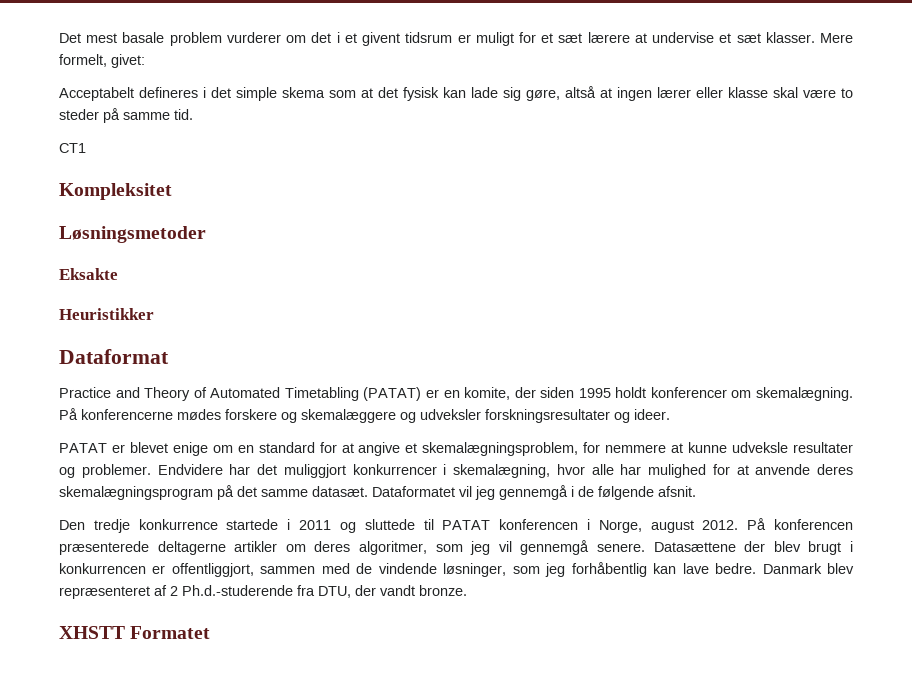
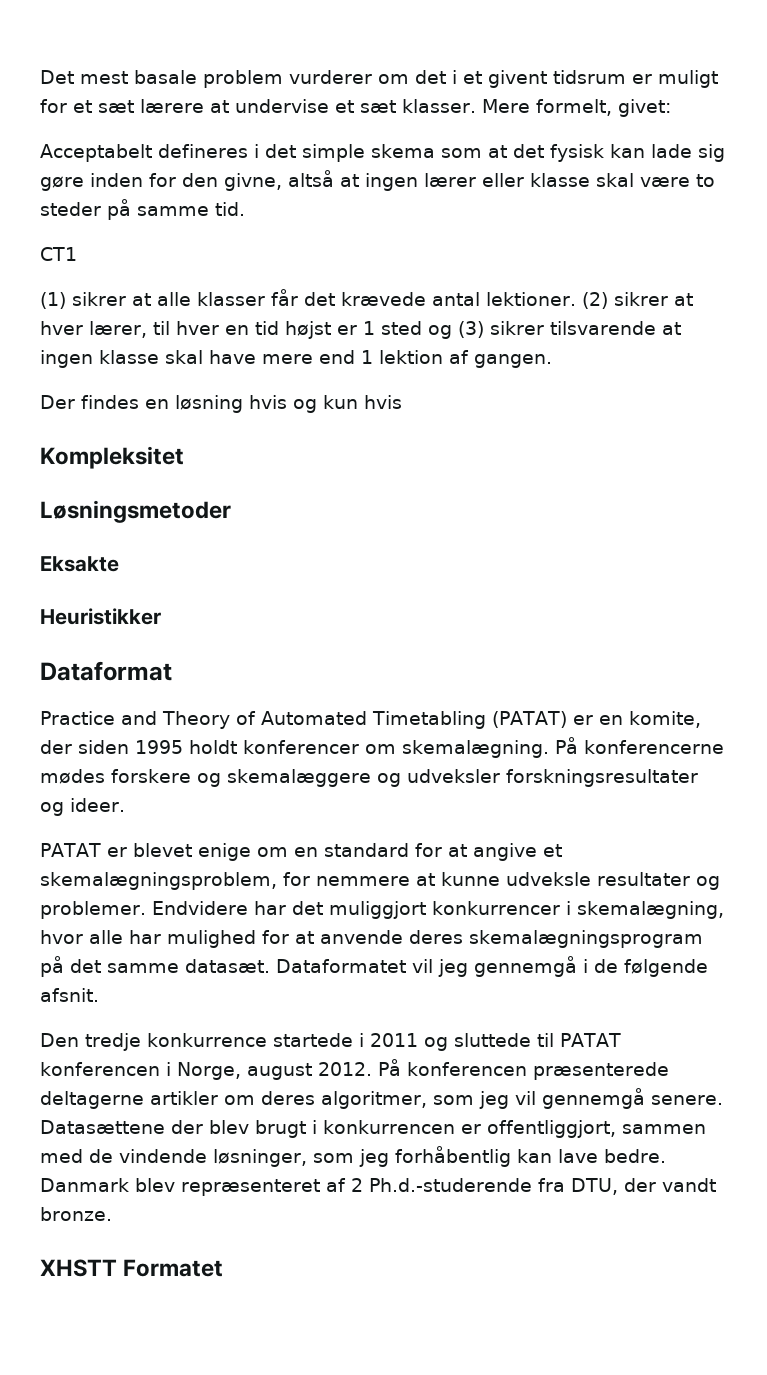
- Acceptabelt defineres i det simple skema som at det fysisk kan lade sig gøre, altså at ingen lærer eller klasse skal være to steder på samme tid.
+ Acceptabelt defineres i det simple skema som at det fysisk kan lade sig gøre inden for den givne, altså at ingen lærer eller klasse skal være to steder på samme tid.
+ (1) sikrer at alle klasser får det krævede antal lektioner. (2) sikrer at hver lærer, til hver en tid højst er 1 sted og (3) sikrer tilsvarende at ingen klasse skal have mere end 1 lektion af gangen.
+ Der findes en løsning hvis og kun hvis

